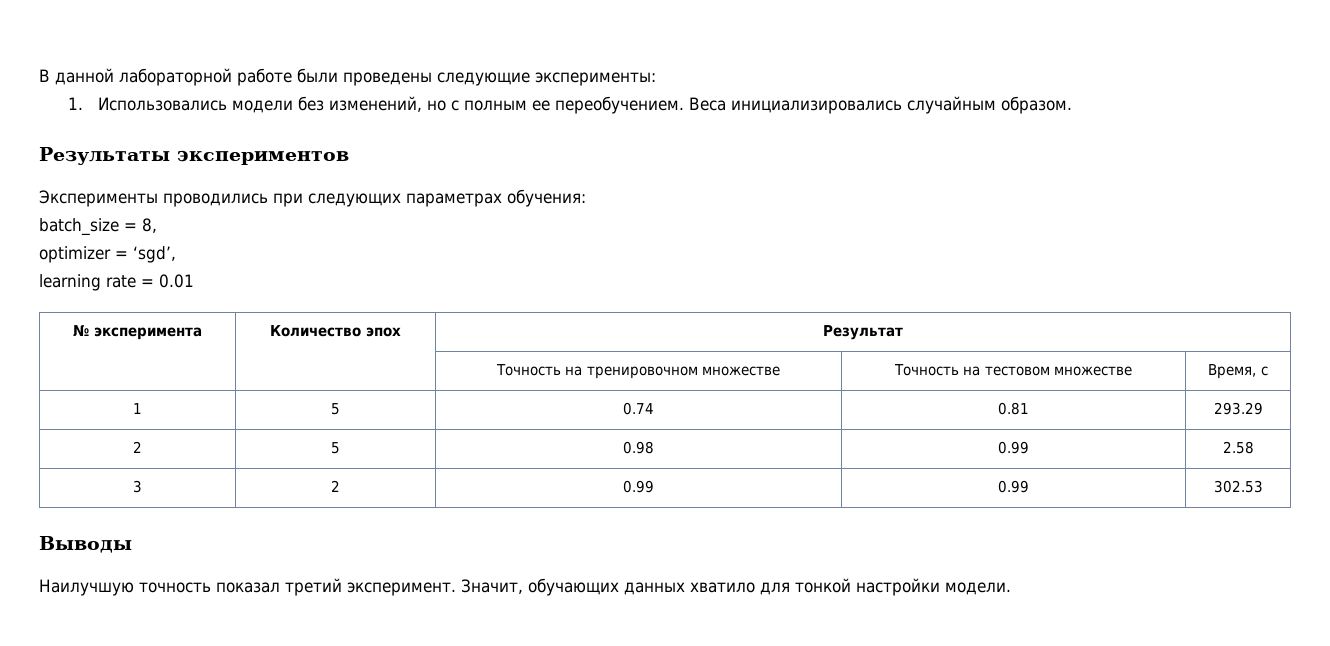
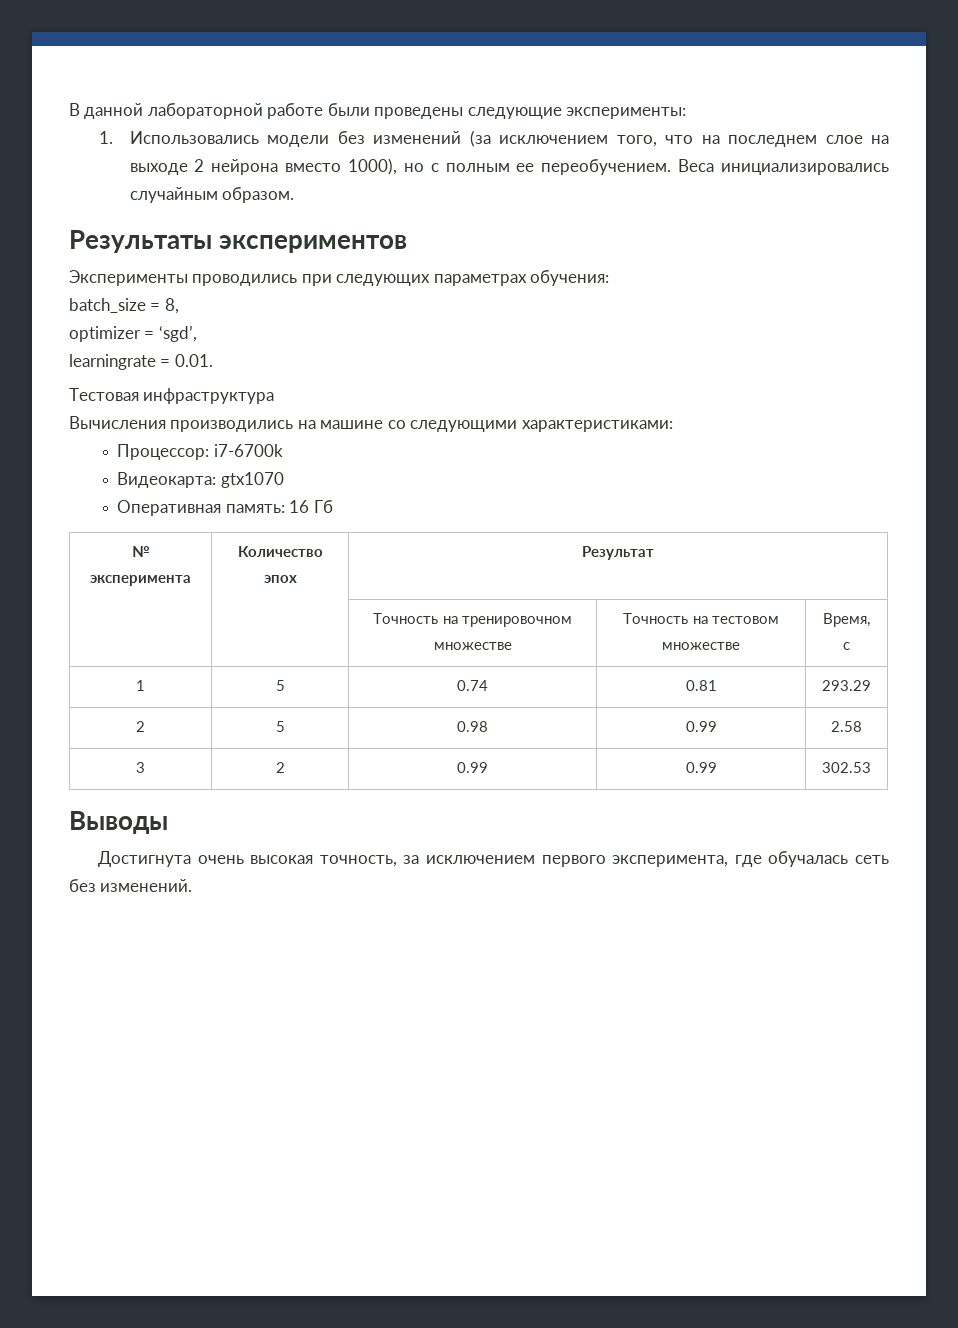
- 1. Использовались модели без изменений, но с полным ее переобучением.
+ 1. Использовались модели без изменений (за исключением того, что на последнем слое на выходе 2 нейрона вместо 1000), но с полным ее переобучением.
- learning rate = 0.01
+ learningrate = 0.01.
+ Тестовая инфраструктура
+ Вычисления производились на машине со следующими характеристиками:
+ Процессор: i7-6700k
+ Видеокарта: gtx1070
+ Оперативная память: 16 Гб
- Наилучшую точность показал третий эксперимент. Значит, обучающих данных хватило для тонкой настройки модели.
+ Достигнута очень высокая точность, за исключением первого эксперимента, где обучалась сеть без изменений.

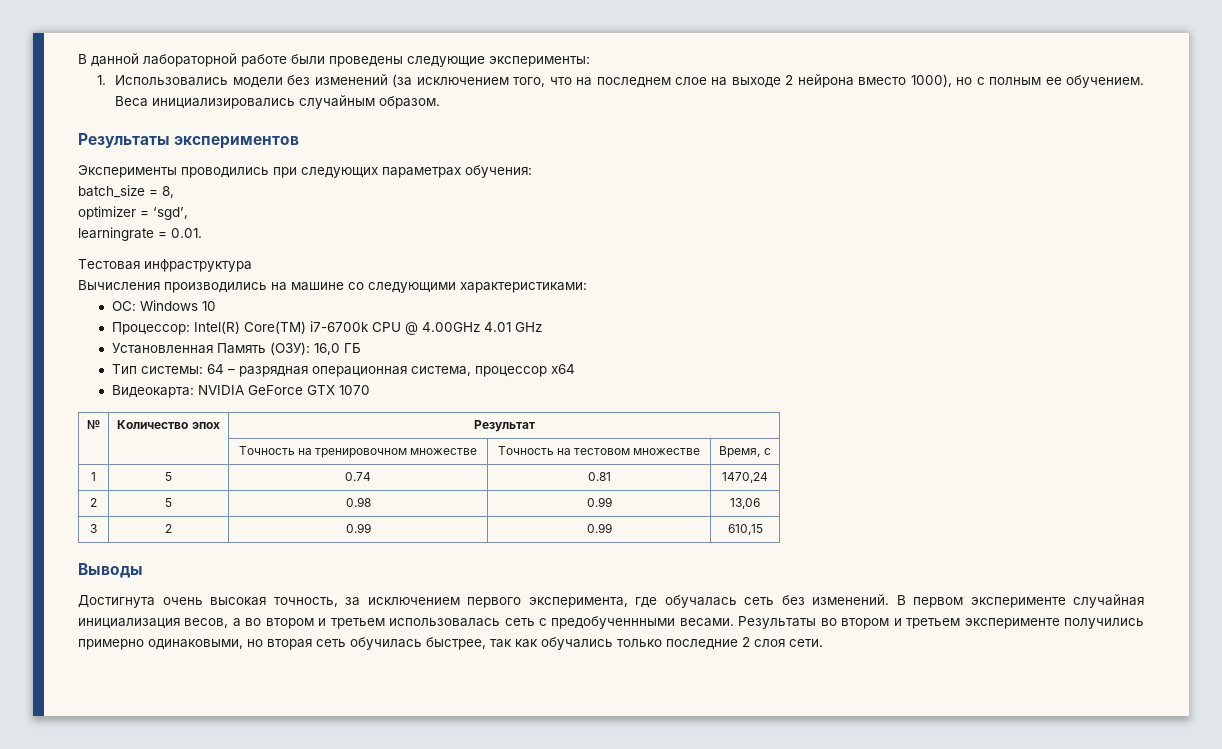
- 1. Использовались модели без изменений (за исключением того, что на последнем слое на выходе 2 нейрона вместо 1000), но с полным ее переобучением.
+ 1. Использовались модели без изменений (за исключением того, что на последнем слое на выходе 2 нейрона вместо 1000), но с полным ее обучением.
+ ОС: Windows 10
- Процессор: i7-6700k
- Видеокарта: gtx1070
- Оперативная память: 16 Гб
+ Процессор: Intel(R) Core(TM) i7-6700k CPU @ 4.00GHz 4.01 GHz
+ Установленная Память (ОЗУ): 16,0 ГБ
+ Тип системы: 64 – разрядная операционная система, процессор х64
+ Видеокарта: NVIDIA GeForce GTX 1070
- № эксперимента | Количество эпох | Результат
+ № | Количество эпох | Результат
- 1 | 5 | 0.74 | 0.81 | 293.29
+ 1 | 5 | 0.74 | 0.81 | 1470,24
- 2 | 5 | 0.98 | 0.99 | 2.58
+ 2 | 5 | 0.98 | 0.99 | 13,06
- 3 | 2 | 0.99 | 0.99 | 302.53
+ 3 | 2 | 0.99 | 0.99 | 610,15
+ В первом эксперименте случайная инициализация весов, а во втором и третьем использовалась сеть с предобученнными весами. Результаты во втором и третьем эксперименте получились примерно одинаковыми, но вторая сеть обучилась быстрее, так как обучались только последние 2 слоя сети.

